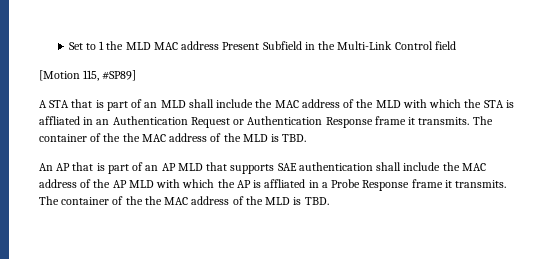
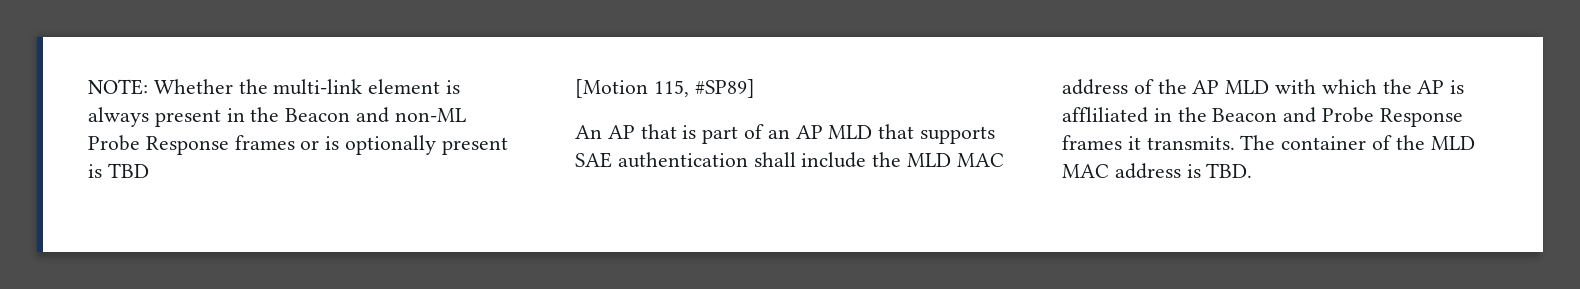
- Set to 1 the MLD MAC address Present Subfield in the Multi-Link Control field
+ NOTE: Whether the multi-link element is always present in the Beacon and non-ML Probe Response frames or is optionally present is TBD
  [Motion 115, #SP89]
- A STA that is part of an MLD shall include the MAC address of the MLD with which the STA is affliated in an Authentication Request or Authentication Response frame it transmits. The container of the the MAC address of the MLD is TBD.
- An AP that is part of an AP MLD that supports SAE authentication shall include the MAC address of the AP MLD with which the AP is affliated in a Probe Response frame it transmits. The container of the the MAC address of the MLD is TBD.
+ An AP that is part of an AP MLD that supports SAE authentication shall include the MLD MAC address of the AP MLD with which the AP is affliliated in the Beacon and Probe Response frames it transmits. The container of the MLD MAC address is TBD.

